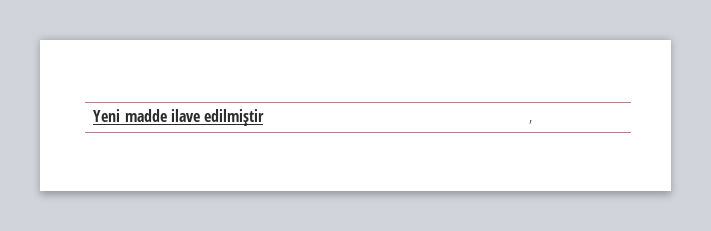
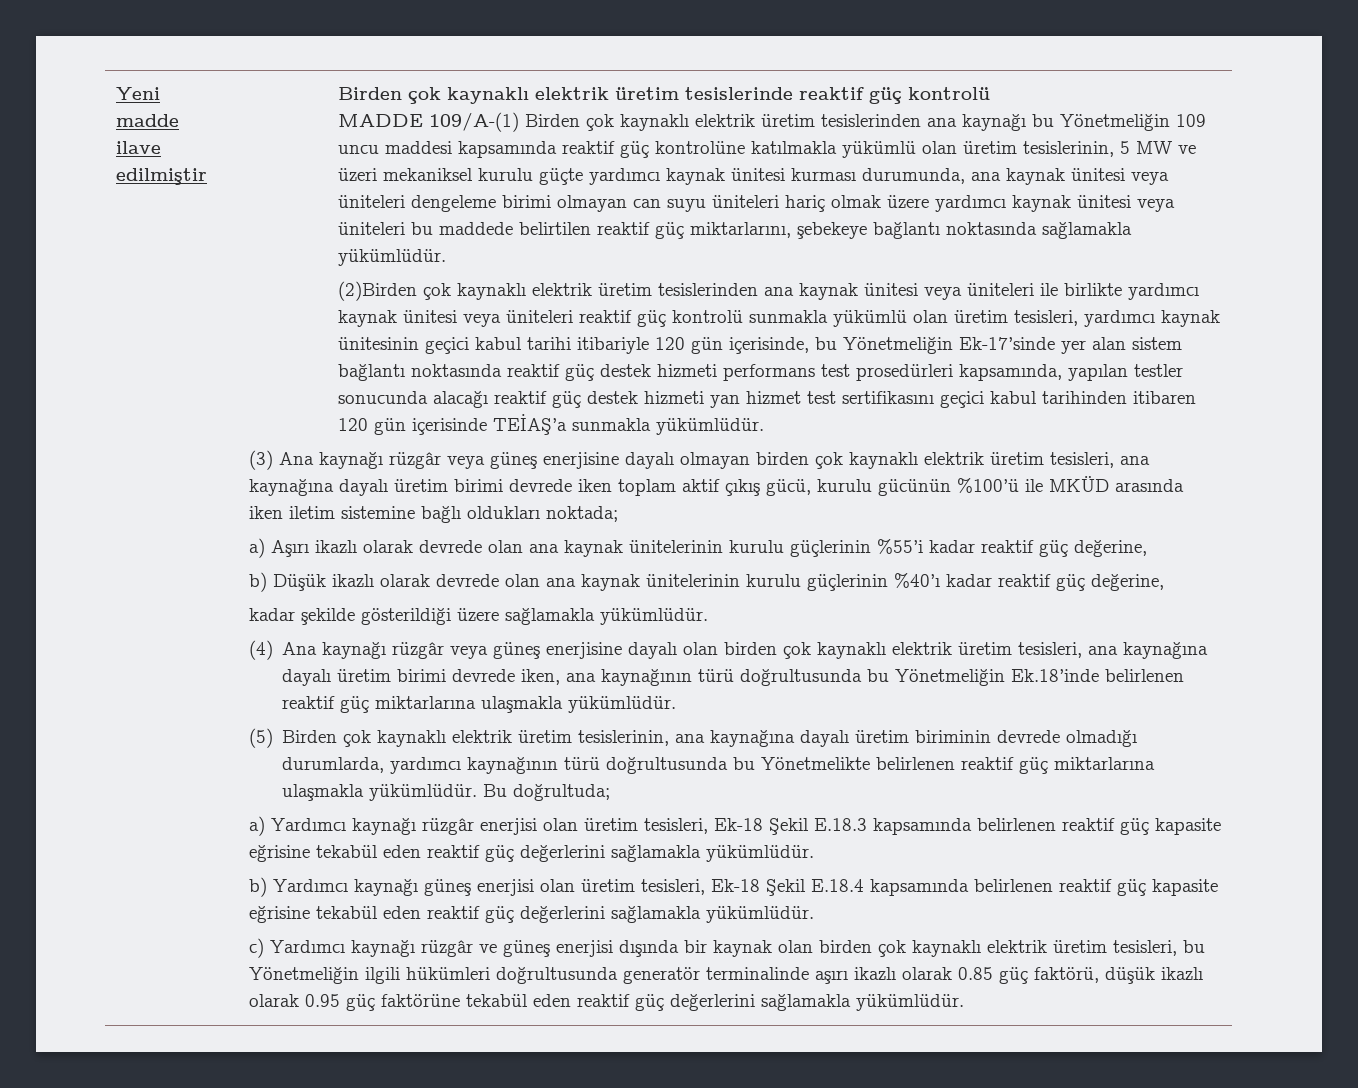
- ,
+ Birden çok kaynaklı elektrik üretim tesislerinde reaktif güç kontrolü
+ MADDE 109/A-(1) Birden çok kaynaklı elektrik üretim tesislerinden ana kaynağı bu Yönetmeliğin 109 uncu maddesi kapsamında reaktif güç kontrolüne katılmakla yükümlü olan üretim tesislerinin, 5 MW ve üzeri mekaniksel kurulu güçte yardımcı kaynak ünitesi kurması durumunda, ana kaynak ünitesi veya üniteleri dengeleme birimi olmayan can suyu üniteleri hariç olmak üzere yardımcı kaynak ünitesi veya üniteleri bu maddede belirtilen reaktif güç miktarlarını, şebekeye bağlantı noktasında sağlamakla yükümlüdür.
+ (2)Birden çok kaynaklı elektrik üretim tesislerinden ana kaynak ünitesi veya üniteleri ile birlikte yardımcı kaynak ünitesi veya üniteleri reaktif güç kontrolü sunmakla yükümlü olan üretim tesisleri, yardımcı kaynak ünitesinin geçici kabul tarihi itibariyle 120 gün içerisinde, bu Yönetmeliğin Ek-17’sinde yer alan sistem bağlantı noktasında reaktif güç destek hizmeti performans test prosedürleri kapsamında, yapılan testler sonucunda alacağı reaktif güç destek hizmeti yan hizmet test sertifikasını geçici kabul tarihinden itibaren 120 gün içerisinde TEİAŞ’a sunmakla yükümlüdür.
+ (3) Ana kaynağı rüzgâr veya güneş enerjisine dayalı olmayan birden çok kaynaklı elektrik üretim tesisleri, ana kaynağına dayalı üretim birimi devrede iken toplam aktif çıkış gücü, kurulu gücünün %100’ü ile MKÜD arasında iken iletim sistemine bağlı oldukları noktada;
+ a) Aşırı ikazlı olarak devrede olan ana kaynak ünitelerinin kurulu güçlerinin %55’i kadar reaktif güç değerine,
+ b) Düşük ikazlı olarak devrede olan ana kaynak ünitelerinin kurulu güçlerinin %40’ı kadar reaktif güç değerine,
+ kadar şekilde gösterildiği üzere sağlamakla yükümlüdür.
+ (4) Ana kaynağı rüzgâr veya güneş enerjisine dayalı olan birden çok kaynaklı elektrik üretim tesisleri, ana kaynağına dayalı üretim birimi devrede iken, ana kaynağının türü doğrultusunda bu Yönetmeliğin Ek.18’inde belirlenen reaktif güç miktarlarına ulaşmakla yükümlüdür.
+ (5) Birden çok kaynaklı elektrik üretim tesislerinin, ana kaynağına dayalı üretim biriminin devrede olmadığı durumlarda, yardımcı kaynağının türü doğrultusunda bu Yönetmelikte belirlenen reaktif güç miktarlarına ulaşmakla yükümlüdür. Bu doğrultuda;
+ a) Yardımcı kaynağı rüzgâr enerjisi olan üretim tesisleri, Ek-18 Şekil E.18.3 kapsamında belirlenen reaktif güç kapasite eğrisine tekabül eden reaktif güç değerlerini sağlamakla yükümlüdür.
+ b) Yardımcı kaynağı güneş enerjisi olan üretim tesisleri, Ek-18 Şekil E.18.4 kapsamında belirlenen reaktif güç kapasite eğrisine tekabül eden reaktif güç değerlerini sağlamakla yükümlüdür.
+ c) Yardımcı kaynağı rüzgâr ve güneş enerjisi dışında bir kaynak olan birden çok kaynaklı elektrik üretim tesisleri, bu Yönetmeliğin ilgili hükümleri doğrultusunda generatör terminalinde aşırı ikazlı olarak 0.85 güç faktörü, düşük ikazlı olarak 0.95 güç faktörüne tekabül eden reaktif güç değerlerini sağlamakla yükümlüdür.

